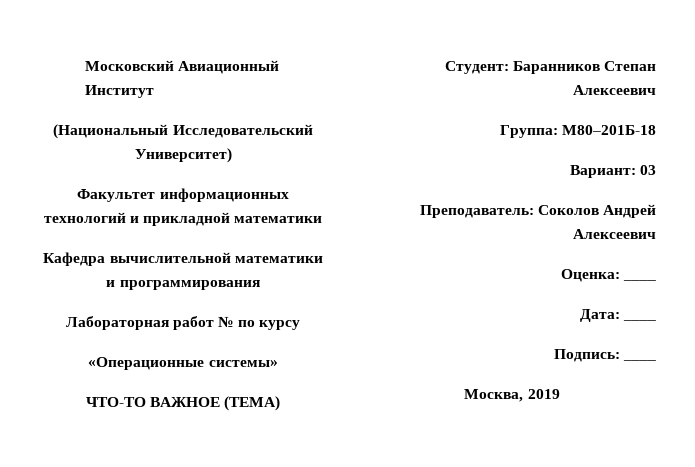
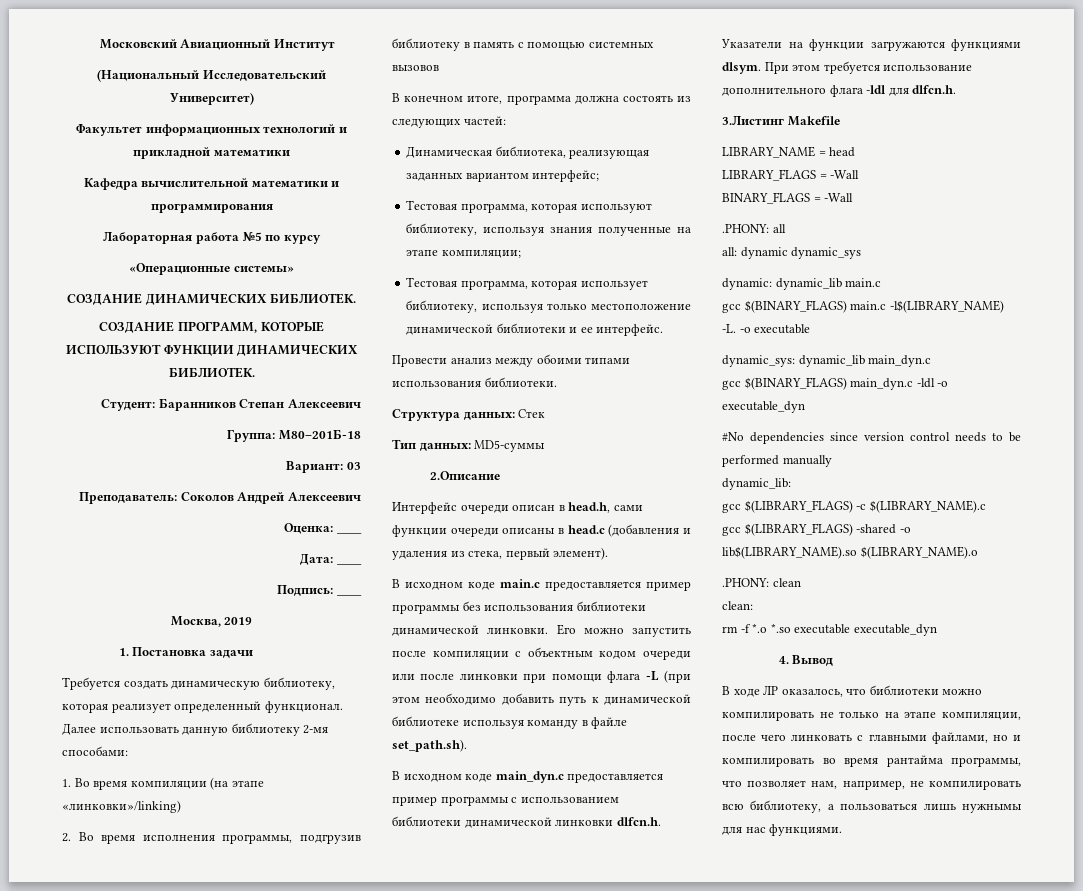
- Лабораторная работ № по курсу
+ Лабораторная работа №5 по курсу
- ЧТО-ТО ВАЖНОЕ (ТЕМА)
+ СОЗДАНИЕ ДИНАМИЧЕСКИХ БИБЛИОТЕК.
+ СОЗДАНИЕ ПРОГРАММ, КОТОРЫЕ ИСПОЛЬЗУЮТ ФУНКЦИИ ДИНАМИЧЕСКИХ БИБЛИОТЕК.
+ 1. Постановка задачи
+ Требуется создать динамическую библиотеку, которая реализует определенный функционал. Далее использовать данную библиотеку 2-мя способами:
+ 1. Во время компиляции (на этапе «линковки»/linking)
+ 2. Во время исполнения программы, подгрузив библиотеку в память с помощью системных вызовов
+ В конечном итоге, программа должна состоять из следующих частей:
+ Динамическая библиотека, реализующая заданных вариантом интерфейс;
+ Тестовая программа, которая используют библиотеку, используя знания полученные на этапе компиляции;
+ Тестовая программа, которая использует библиотеку, используя только местоположение динамической библиотеки и ее интерфейс.
+ Провести анализ между обоими типами использования библиотеки.
+ Структура данных: Стек
+ Тип данных: MD5-суммы
+ 2.Описание
+ Интерфейс очереди описан в head.h, сами функции очереди описаны в head.c (добавления и удаления из стека, первый элемент).
+ В исходном коде main.c предоставляется пример программы без использования библиотеки динамической линковки. Его можно запустить после компиляции с объектным кодом очереди или после линковки при помощи флага -L (при этом необходимо добавить путь к динамической библиотеке используя команду в файле set_path.sh).
+ В исходном коде main_dyn.c предоставляется пример программы с использованием библиотеки динамической линковки dlfcn.h. Указатели на функции загружаются функциями dlsym. При этом требуется использование дополнительного флага -ldl для dlfcn.h.
+ 3.Листинг Makefile
+ LIBRARY_NAME = head
+ LIBRARY_FLAGS = -Wall
+ BINARY_FLAGS = -Wall
+ .PHONY: all
+ all: dynamic dynamic_sys
+ dynamic: dynamic_lib main.c
+ gcc $(BINARY_FLAGS) main.c -l$(LIBRARY_NAME) -L. -o executable
+ dynamic_sys: dynamic_lib main_dyn.c
+ gcc $(BINARY_FLAGS) main_dyn.c -ldl -o executable_dyn
+ #No dependencies since version control needs to be performed manually
+ dynamic_lib:
+ gcc $(LIBRARY_FLAGS) -c $(LIBRARY_NAME).c
+ gcc $(LIBRARY_FLAGS) -shared -o lib$(LIBRARY_NAME).so $(LIBRARY_NAME).o
+ .PHONY: clean
+ clean:
+ rm -f *.o *.so executable executable_dyn
+ 4. Вывод
+ В ходе ЛР оказалось, что библиотеки можно компилировать не только на этапе компиляции, после чего линковать с главными файлами, но и компилировать во время рантайма программы, что позволяет нам, например, не компилировать всю библиотеку, а пользоваться лишь нужнымы для нас функциями.

